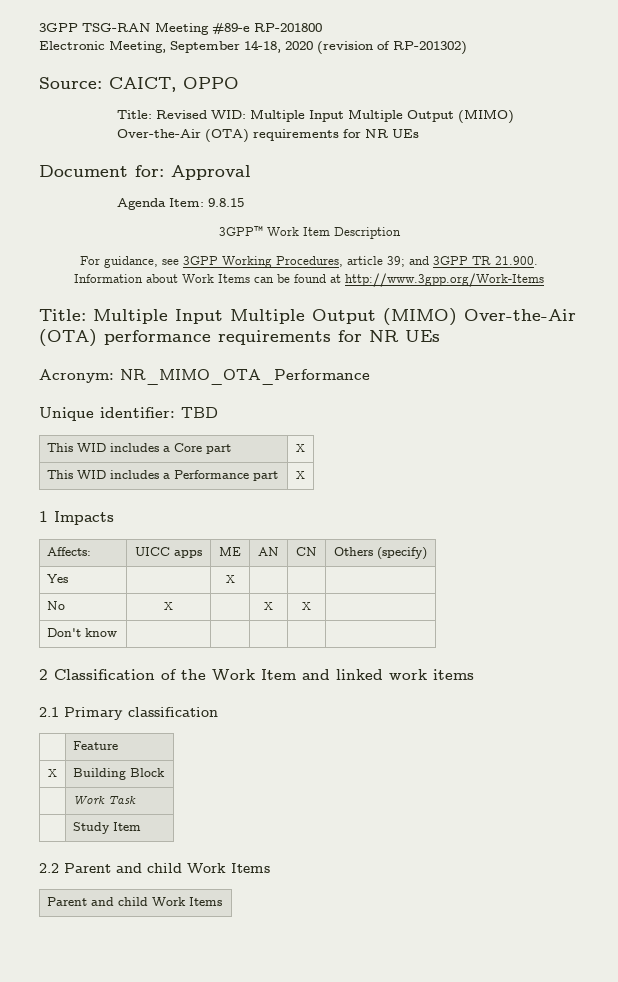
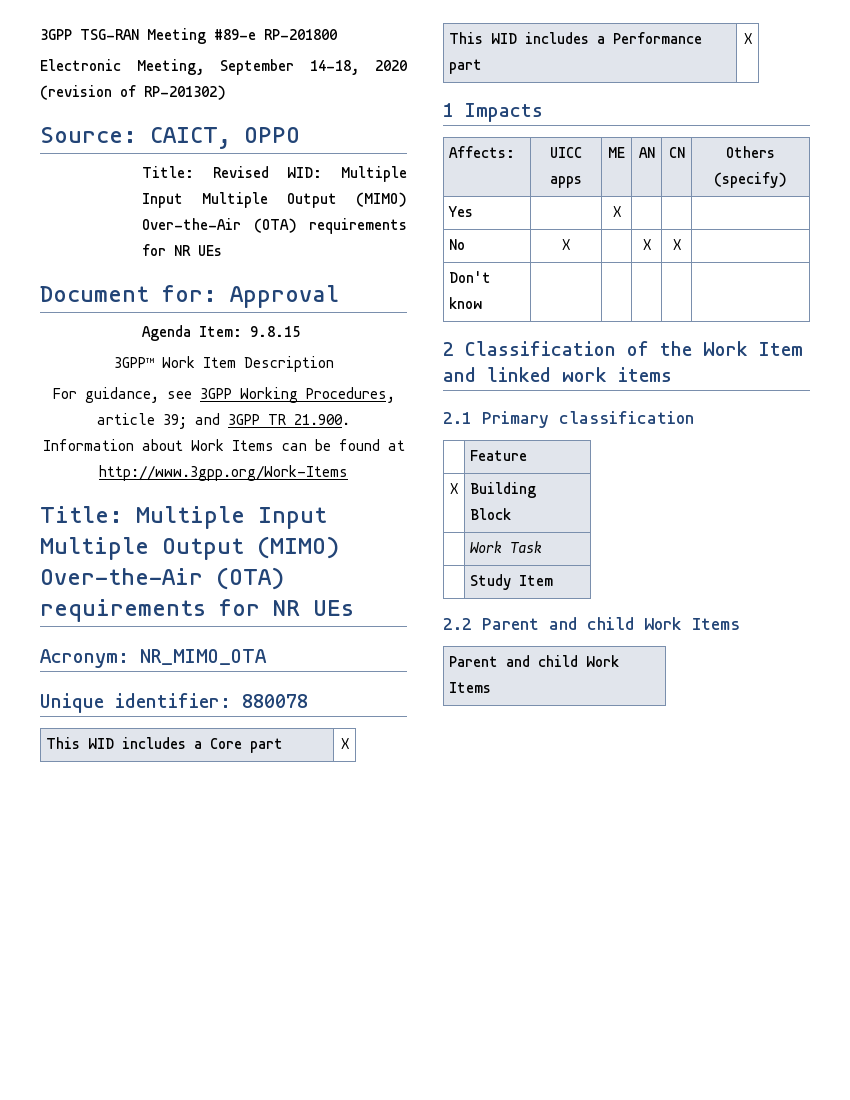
- Title: Multiple Input Multiple Output (MIMO) Over-the-Air (OTA) performance requirements for NR UEs
+ Title: Multiple Input Multiple Output (MIMO) Over-the-Air (OTA) requirements for NR UEs
- Acronym: NR_MIMO_OTA_Performance
+ Acronym: NR_MIMO_OTA
- Unique identifier: TBD
+ Unique identifier: 880078

